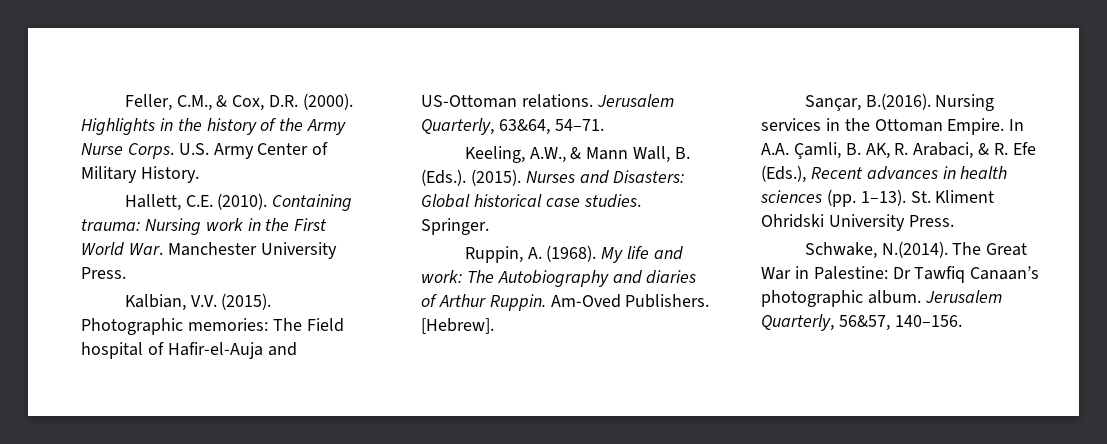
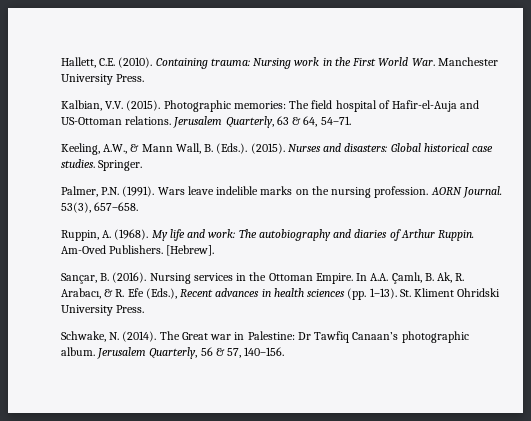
- Feller, C.M., & Cox, D.R. (2000). Highlights in the history of the Army Nurse Corps. U.S. Army Center of Military History.
- Photographic memories: The Field hospital of Hafir-el-Auja and US-Ottoman relations.
+ Photographic memories: The field hospital of Hafir-el-Auja and US-Ottoman relations.
- Jerusalem Quarterly, 63&64, 54–71.
+ Jerusalem Quarterly, 63 & 64, 54–71.
- Nurses and Disasters: Global historical case studies.
+ Nurses and disasters: Global historical case studies.
+ Palmer, P.N. (1991). Wars leave indelible marks on the nursing profession. AORN Journal. 53(3), 657–658.
- My life and work: The Autobiography and diaries of Arthur Ruppin.
+ My life and work: The autobiography and diaries of Arthur Ruppin.
- Sançar, B.(2016). Nursing services in the Ottoman Empire.
+ Sançar, B. (2016). Nursing services in the Ottoman Empire.
- In A.A. Çamli, B. AK, R. Arabaci, & R. Efe (Eds.), Recent advances in health sciences (pp. 1–13).
+ In A.A. Çamlı, B. Ak, R. Arabacı, & R. Efe (Eds.), Recent advances in health sciences (pp. 1–13).
- Schwake, N.(2014). The Great War in Palestine: Dr Tawfiq Canaan’s photographic album.
+ Schwake, N. (2014). The Great war in Palestine: Dr Tawfiq Canaan’s photographic album.
- Jerusalem Quarterly, 56&57, 140–156.
+ Jerusalem Quarterly, 56 & 57, 140–156.

